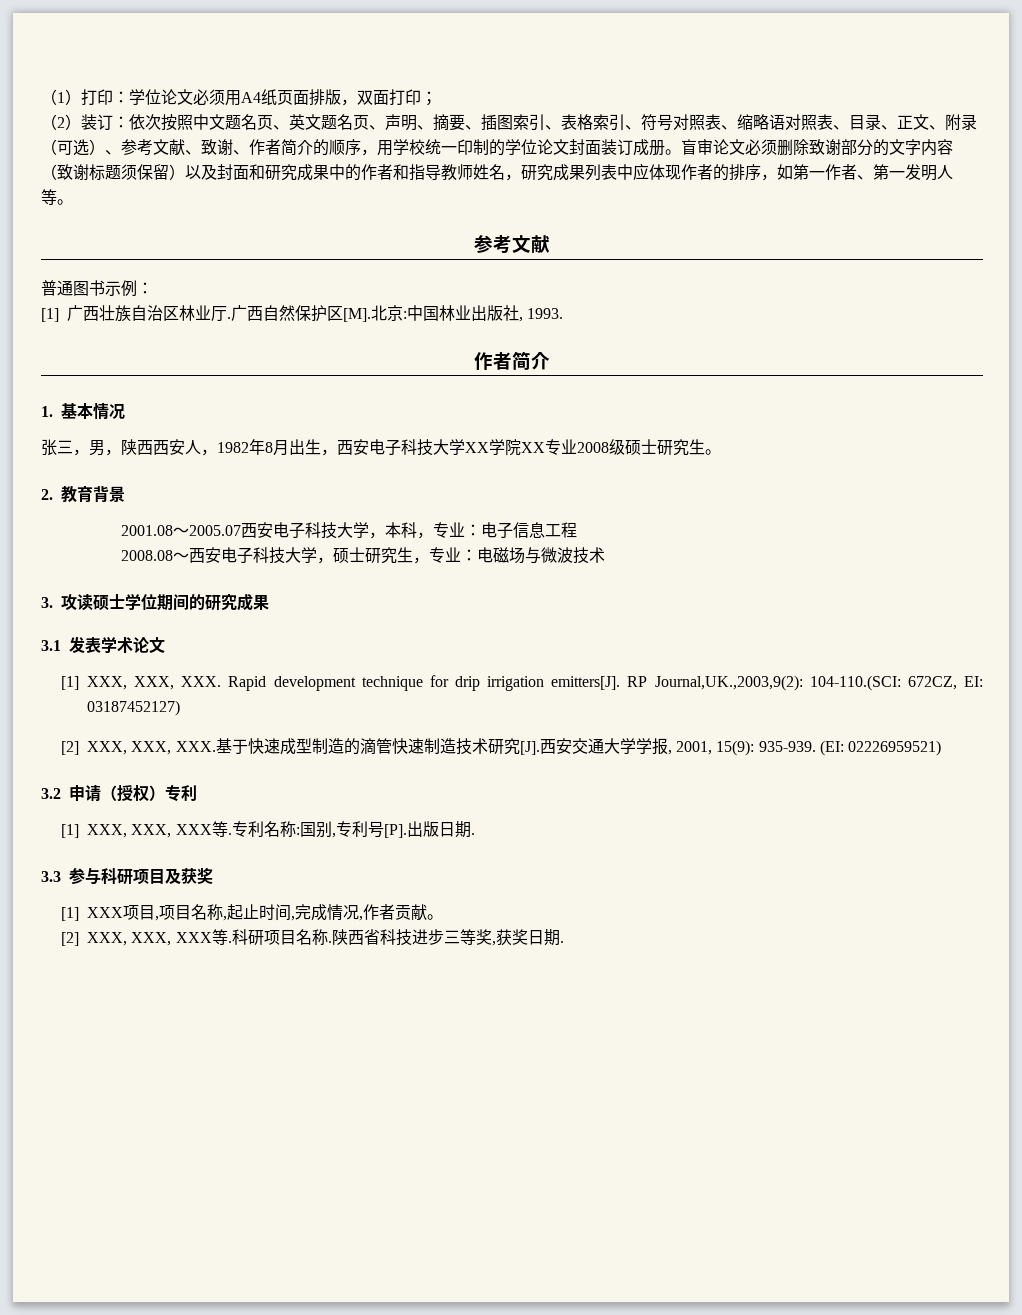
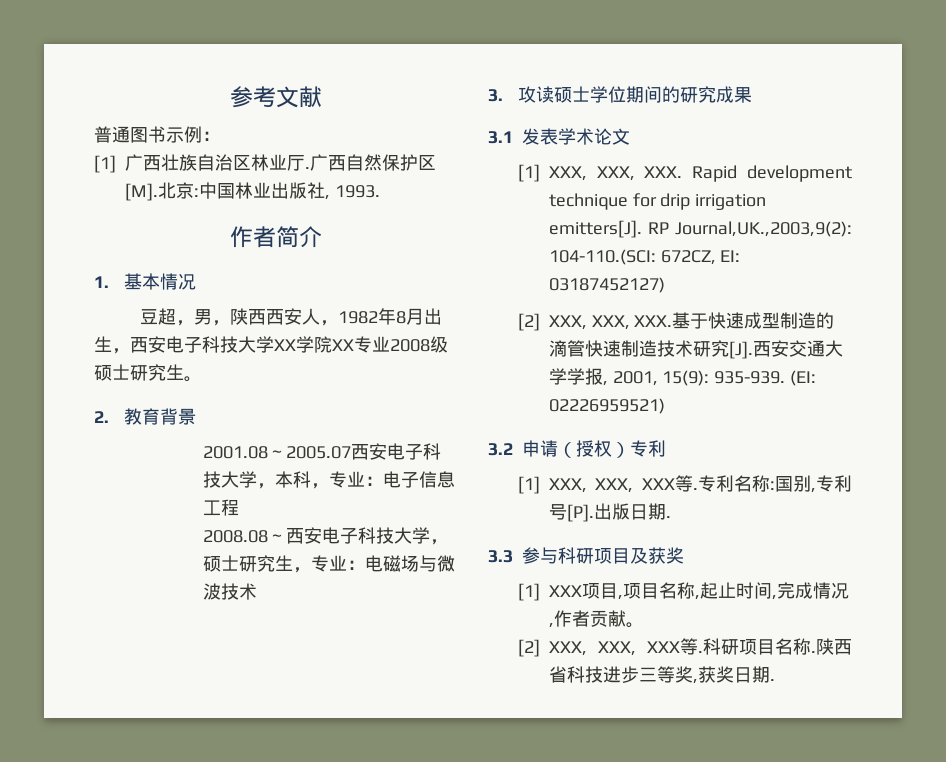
- （1）打印：学位论文必须用A4纸页面排版，双面打印；
- （2）装订：依次按照中文题名页、英文题名页、声明、摘要、插图索引、表格索引、符号对照表、缩略语对照表、目录、正文、附录（可选）、参考文献、致谢、作者简介的顺序，用学校统一印制的学位论文封面装订成册。盲审论文必须删除致谢部分的文字内容（致谢标题须保留）以及封面和研究成果中的作者和指导教师姓名，研究成果列表中应体现作者的排序，如第一作者、第一发明人等。
- 张三，男，陕西西安人，1982年8月出生，西安电子科技大学XX学院XX专业2008级硕士研究生。
+ 豆超，男，陕西西安人，1982年8月出生，西安电子科技大学XX学院XX专业2008级硕士研究生。

